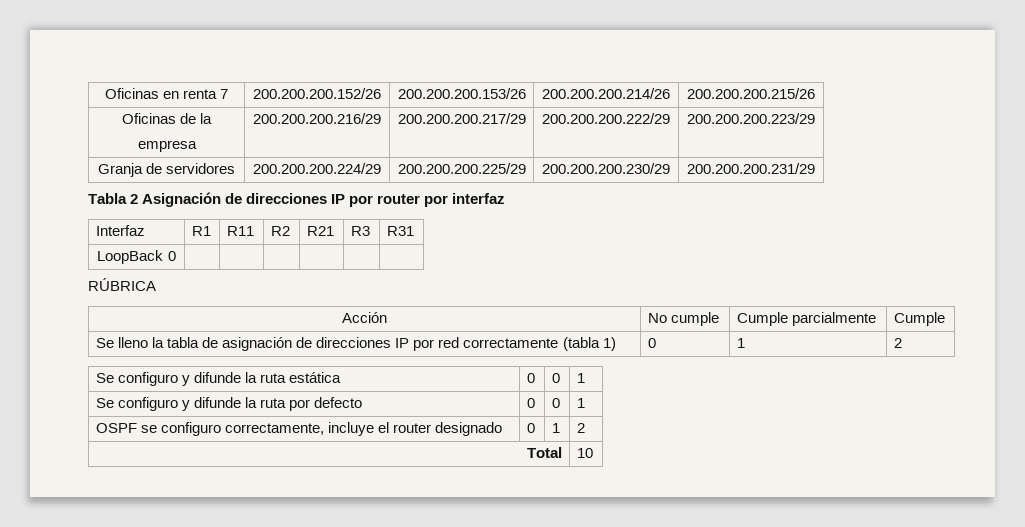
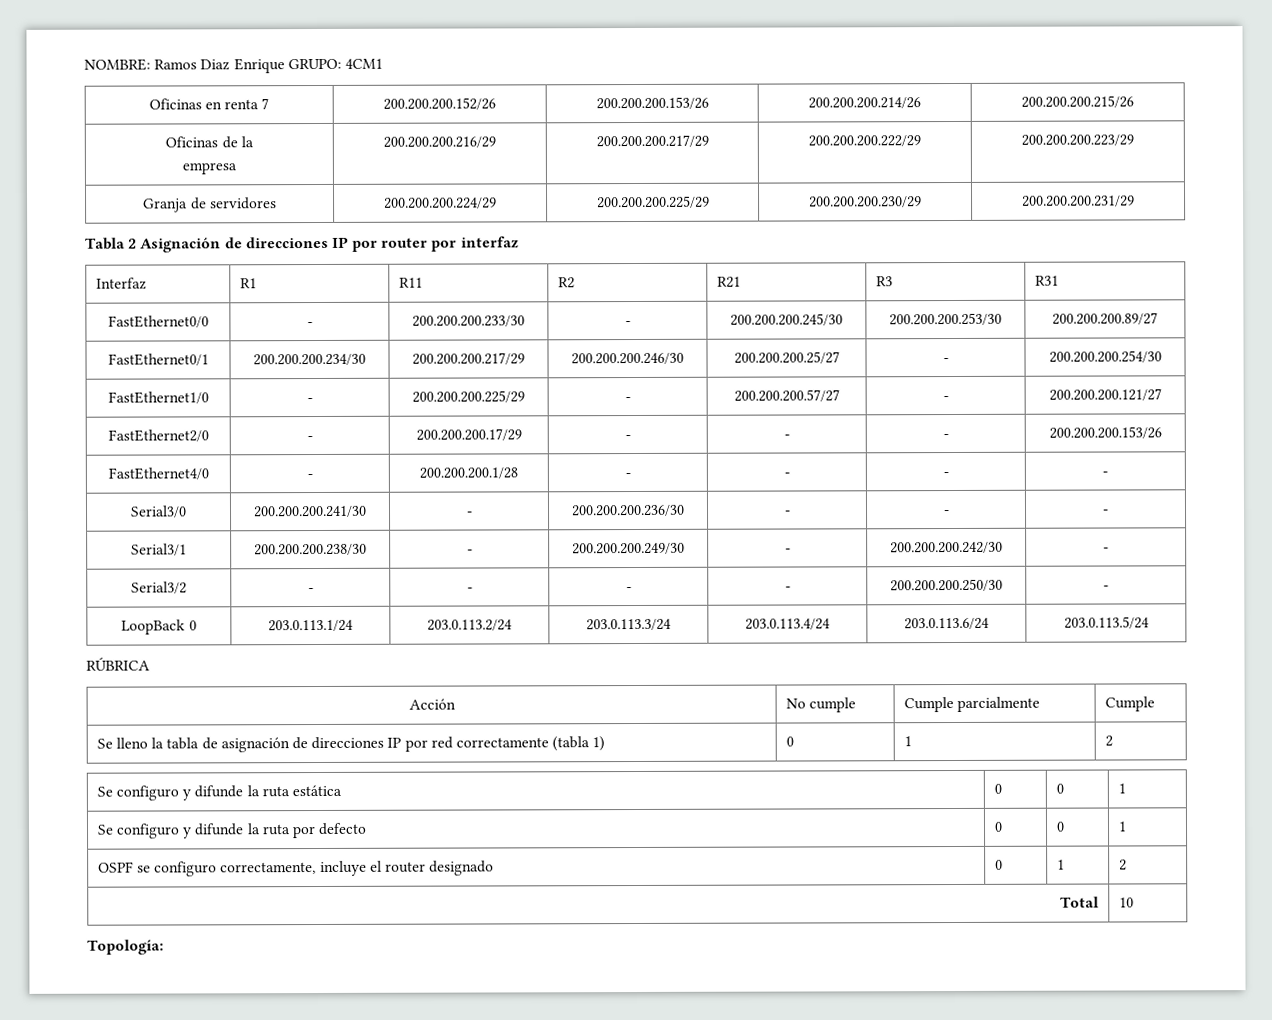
+ NOMBRE: Ramos Diaz Enrique GRUPO: 4CM1
- LoopBack 0 | | | | | |
+ FastEthernet0/0 | - | 200.200.200.233/30 | - | 200.200.200.245/30 | 200.200.200.253/30 | 200.200.200.89/27
+ FastEthernet0/1 | 200.200.200.234/30 | 200.200.200.217/29 | 200.200.200.246/30 | 200.200.200.25/27 | - | 200.200.200.254/30
+ FastEthernet1/0 | - | 200.200.200.225/29 | - | 200.200.200.57/27 | - | 200.200.200.121/27
+ FastEthernet2/0 | - | 200.200.200.17/29 | - | - | - | 200.200.200.153/26
+ FastEthernet4/0 | - | 200.200.200.1/28 | - | - | - | -
+ Serial3/0 | 200.200.200.241/30 | - | 200.200.200.236/30 | - | - | -
+ Serial3/1 | 200.200.200.238/30 | - | 200.200.200.249/30 | - | 200.200.200.242/30 | -
+ Serial3/2 | - | - | - | - | 200.200.200.250/30 | -
+ LoopBack 0 | 203.0.113.1/24 | 203.0.113.2/24 | 203.0.113.3/24 | 203.0.113.4/24 | 203.0.113.6/24 | 203.0.113.5/24
+ Topología:

